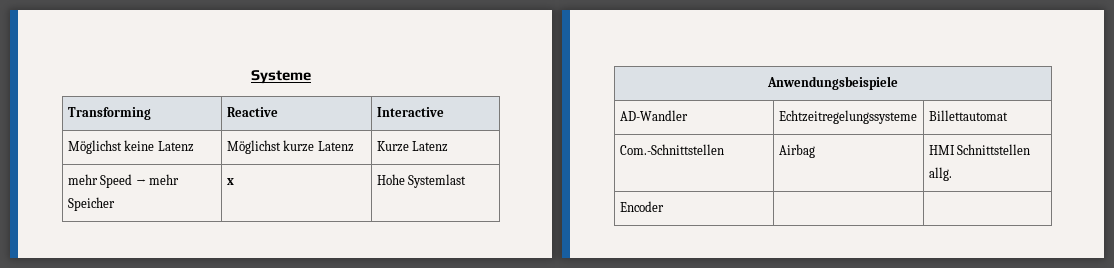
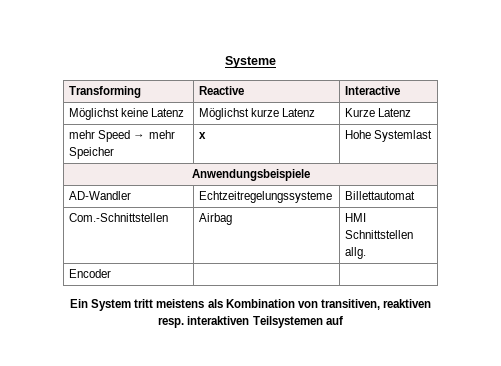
+ Ein System tritt meistens als Kombination von transitiven, reaktiven resp. interaktiven Teilsystemen auf

